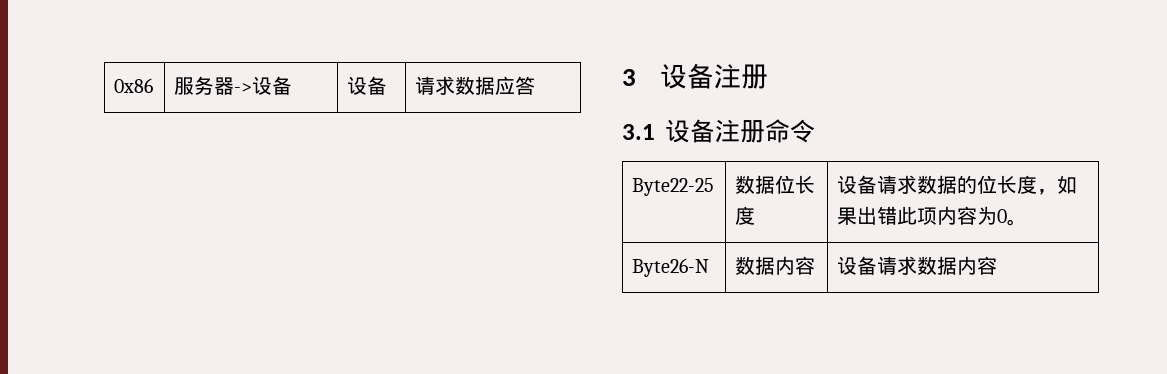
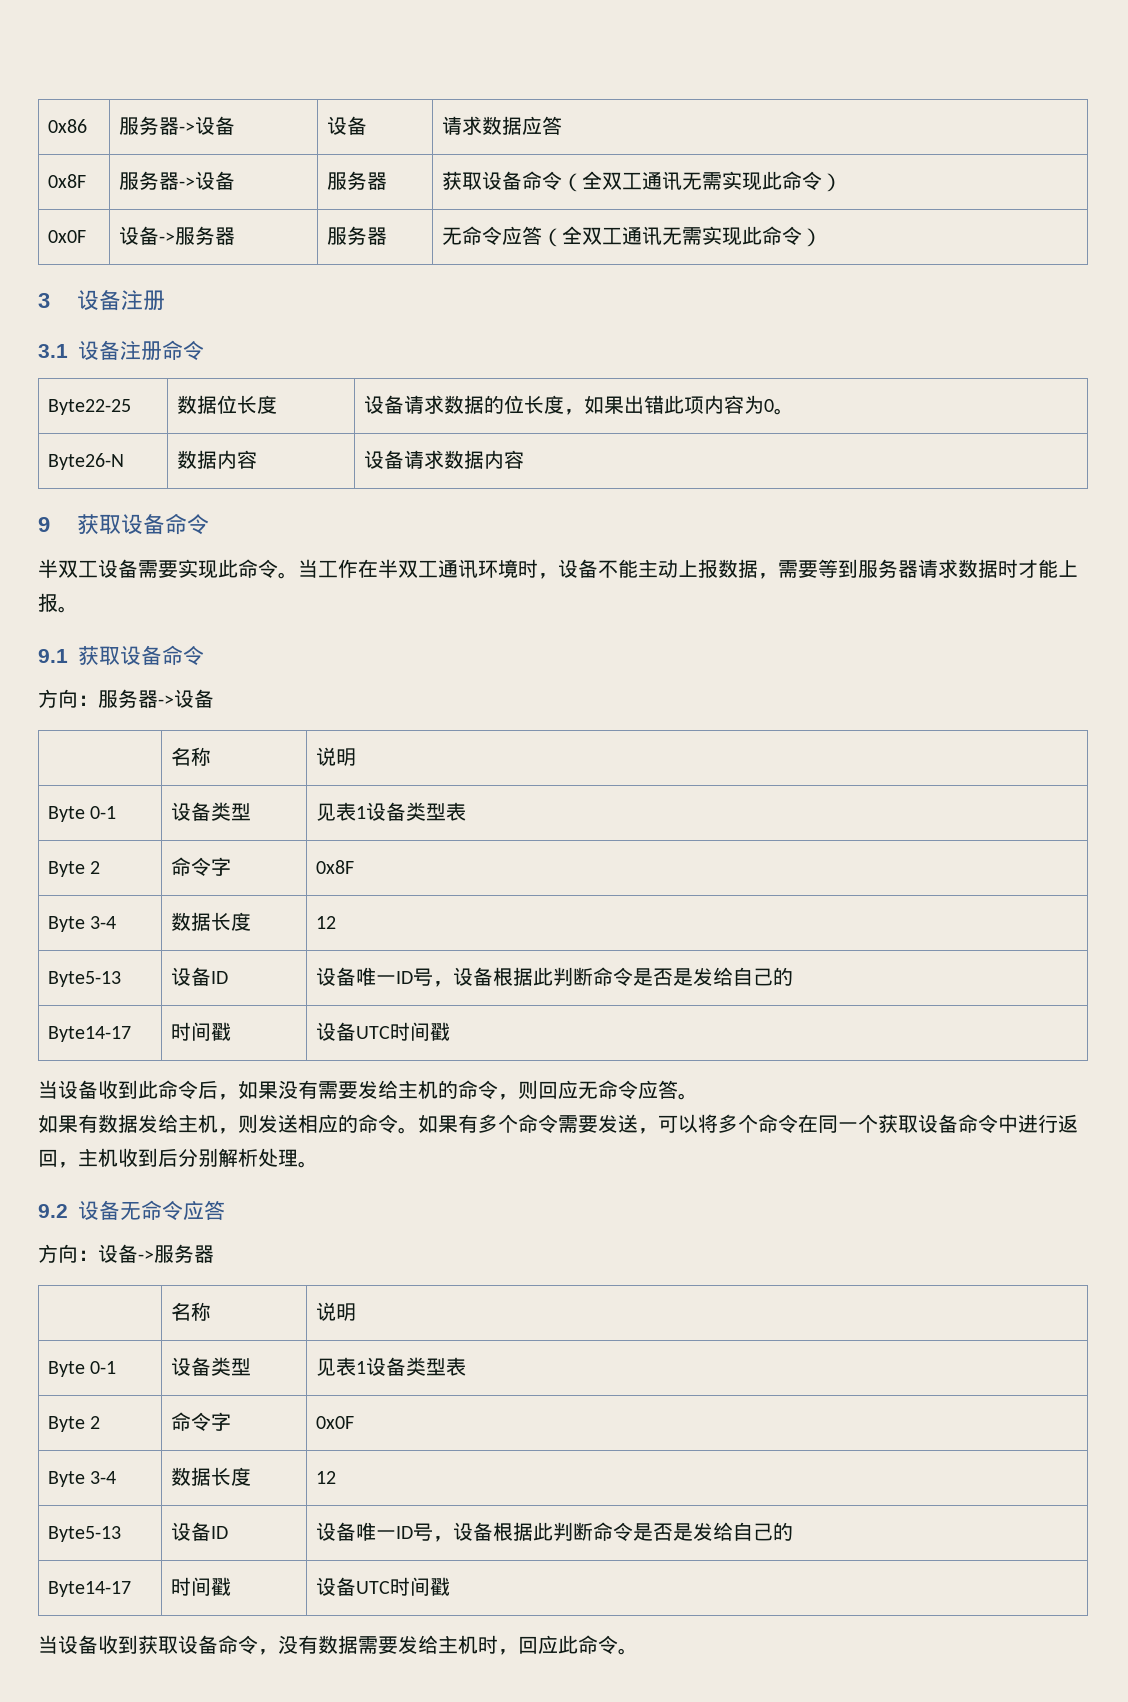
+ 0x8F | 服务器->设备 | 服务器 | 获取设备命令（全双工通讯无需实现此命令）
+ 0x0F | 设备->服务器 | 服务器 | 无命令应答（全双工通讯无需实现此命令）
+ 9获取设备命令
+ 半双工设备需要实现此命令。当工作在半双工通讯环境时，设备不能主动上报数据，需要等到服务器请求数据时才能上报。
+ 9.1获取设备命令
+ 方向：服务器->设备
+ | 名称 | 说明
+ Byte 0-1 | 设备类型 | 见表1设备类型表
+ Byte 2 | 命令字 | 0x8F
+ Byte 3-4 | 数据长度 | 12
+ Byte5-13 | 设备ID | 设备唯一ID号，设备根据此判断命令是否是发给自己的
+ Byte14-17 | 时间戳 | 设备UTC时间戳
+ 当设备收到此命令后，如果没有需要发给主机的命令，则回应无命令应答。
+ 如果有数据发给主机，则发送相应的命令。如果有多个命令需要发送，可以将多个命令在同一个获取设备命令中进行返回，主机收到后分别解析处理。
+ 9.2设备无命令应答
+ 方向：设备->服务器
+ | 名称 | 说明
+ Byte 0-1 | 设备类型 | 见表1设备类型表
+ Byte 2 | 命令字 | 0x0F
+ Byte 3-4 | 数据长度 | 12
+ Byte5-13 | 设备ID | 设备唯一ID号，设备根据此判断命令是否是发给自己的
+ Byte14-17 | 时间戳 | 设备UTC时间戳
+ 当设备收到获取设备命令，没有数据需要发给主机时，回应此命令。

